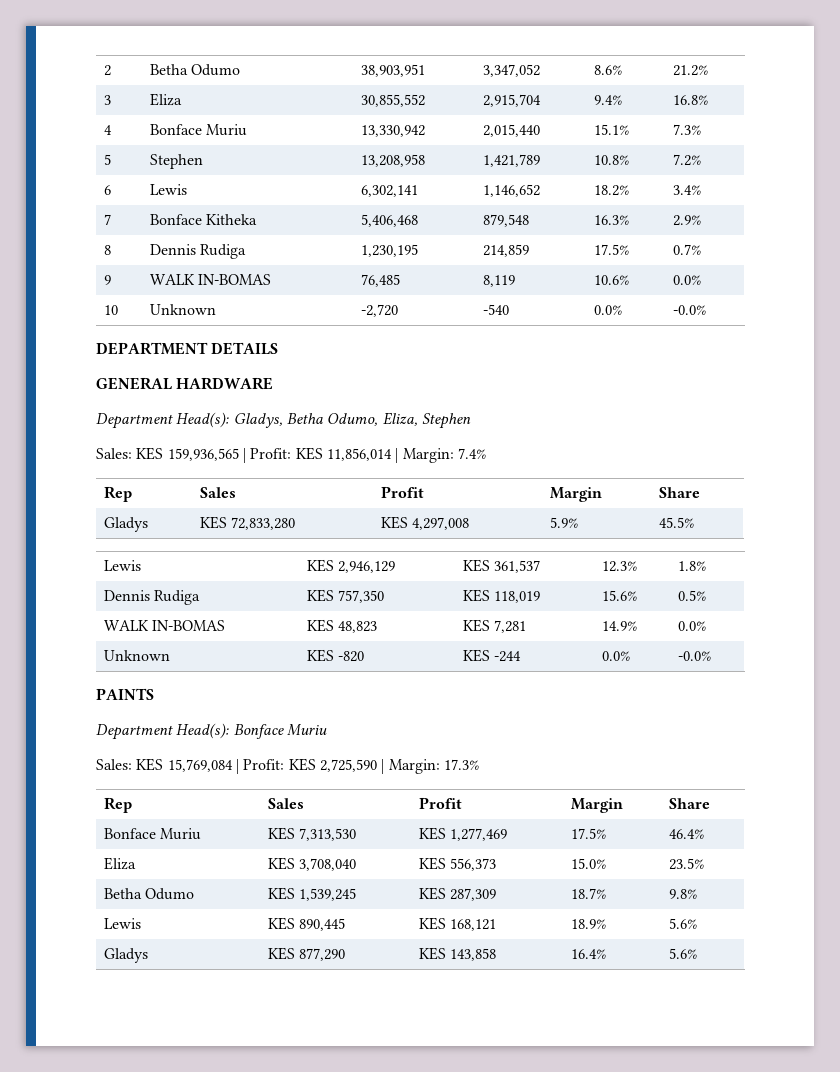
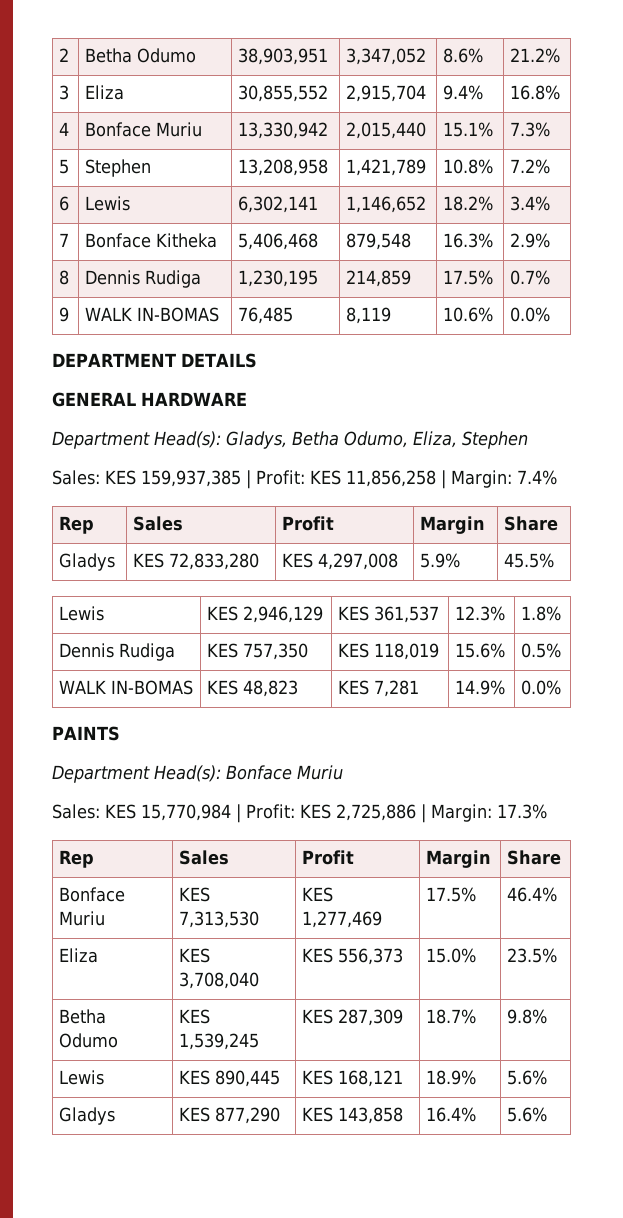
- 10 | Unknown | -2,720 | -540 | 0.0% | -0.0%
- Sales: KES 159,936,565 | Profit: KES 11,856,014 | Margin: 7.4%
+ Sales: KES 159,937,385 | Profit: KES 11,856,258 | Margin: 7.4%
- Unknown | KES -820 | KES -244 | 0.0% | -0.0%
- Sales: KES 15,769,084 | Profit: KES 2,725,590 | Margin: 17.3%
+ Sales: KES 15,770,984 | Profit: KES 2,725,886 | Margin: 17.3%

